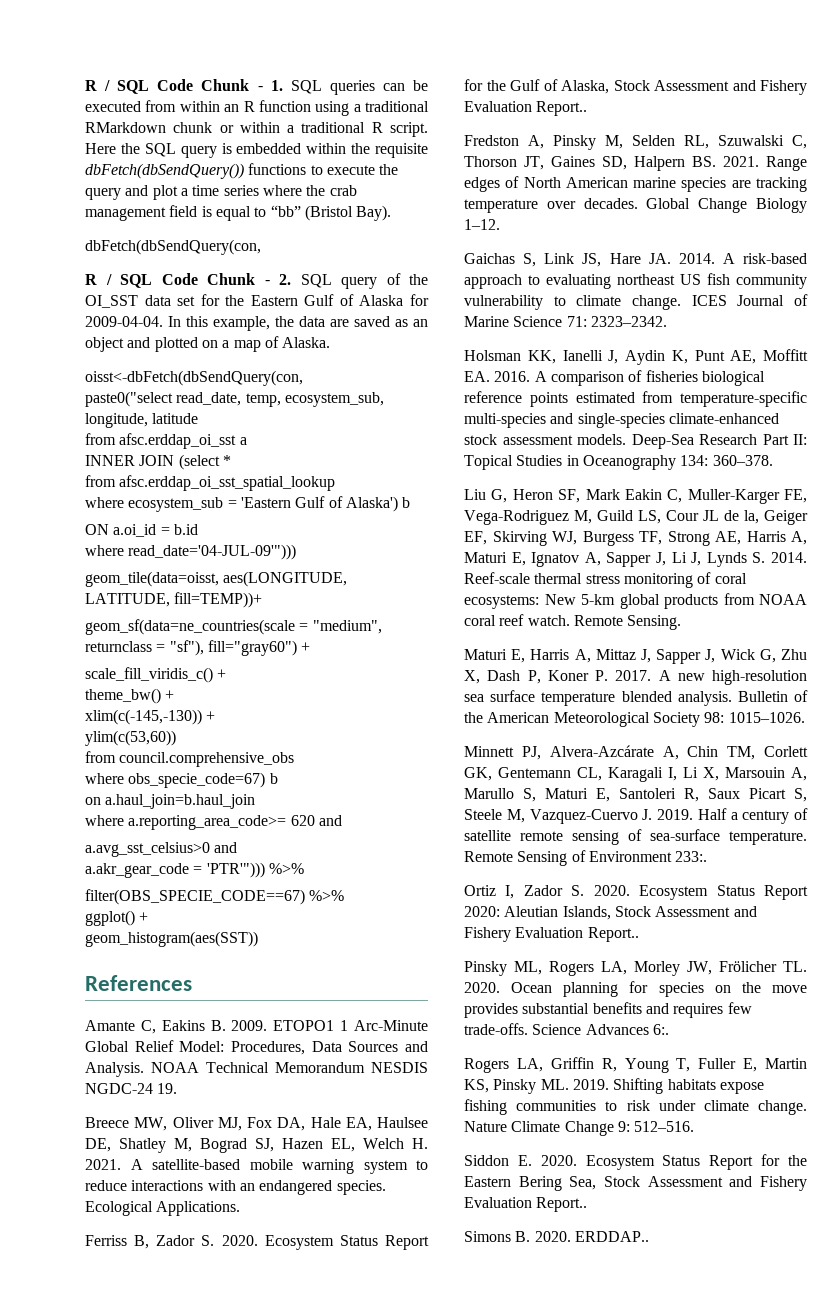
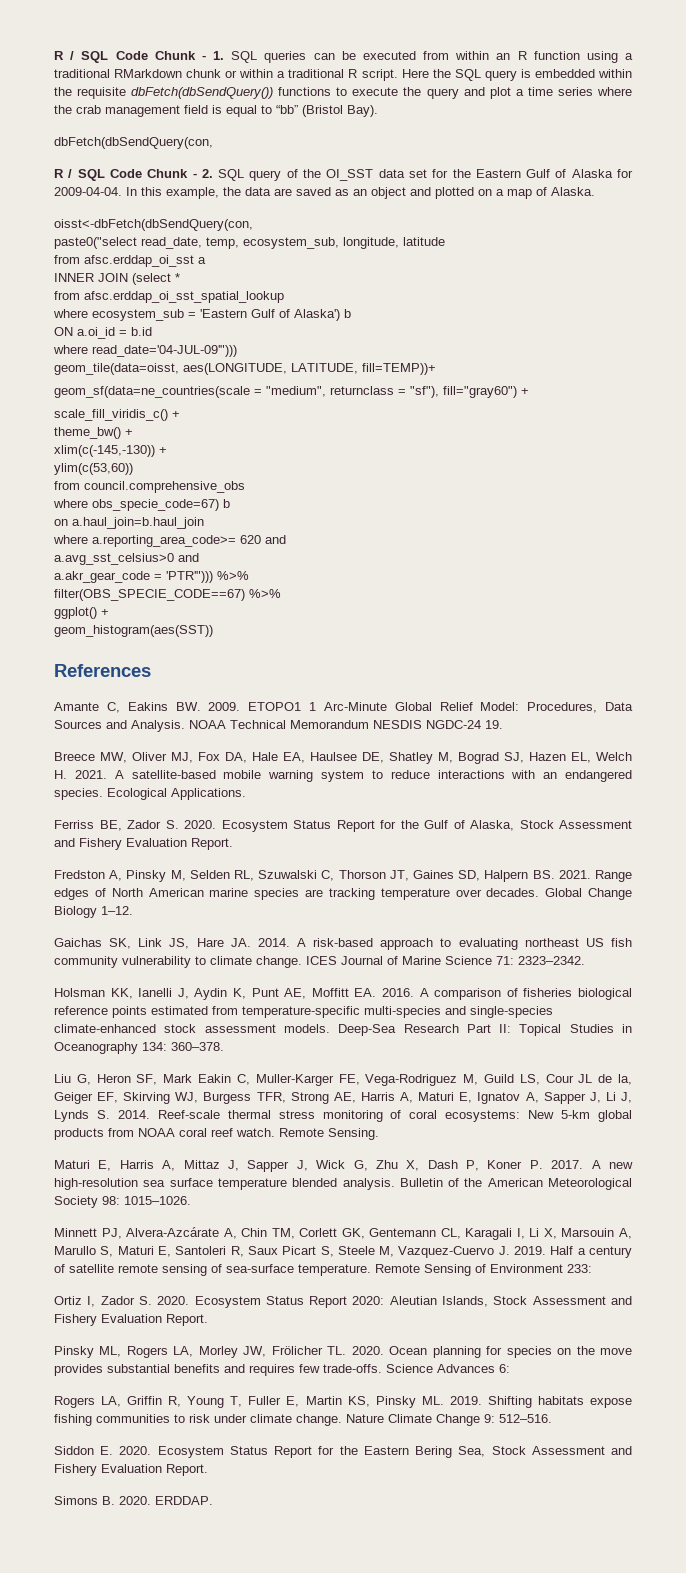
- Amante C, Eakins B. 2009.
+ Amante C, Eakins BW. 2009.
- Ferriss B, Zador S. 2020.
+ Ferriss BE, Zador S. 2020.
- Ecosystem Status Report for the Gulf of Alaska, Stock Assessment and Fishery Evaluation Report..
+ Ecosystem Status Report for the Gulf of Alaska, Stock Assessment and Fishery Evaluation Report.
- Gaichas S, Link JS, Hare JA. 2014.
+ Gaichas SK, Link JS, Hare JA. 2014.
- Liu G, Heron SF, Mark Eakin C, Muller-Karger FE, Vega-Rodriguez M, Guild LS, Cour JL de la, Geiger EF, Skirving WJ, Burgess TF, Strong AE, Harris A, Maturi E, Ignatov A, Sapper J, Li J, Lynds S. 2014.
+ Liu G, Heron SF, Mark Eakin C, Muller-Karger FE, Vega-Rodriguez M, Guild LS, Cour JL de la, Geiger EF, Skirving WJ, Burgess TFR, Strong AE, Harris A, Maturi E, Ignatov A, Sapper J, Li J, Lynds S. 2014.
- Remote Sensing of Environment 233:.
+ Remote Sensing of Environment 233:
- Ecosystem Status Report 2020: Aleutian Islands, Stock Assessment and Fishery Evaluation Report..
+ Ecosystem Status Report 2020: Aleutian Islands, Stock Assessment and Fishery Evaluation Report.
- Science Advances 6:.
+ Science Advances 6:
- Ecosystem Status Report for the Eastern Bering Sea, Stock Assessment and Fishery Evaluation Report..
+ Ecosystem Status Report for the Eastern Bering Sea, Stock Assessment and Fishery Evaluation Report.
- ERDDAP..
+ ERDDAP.

